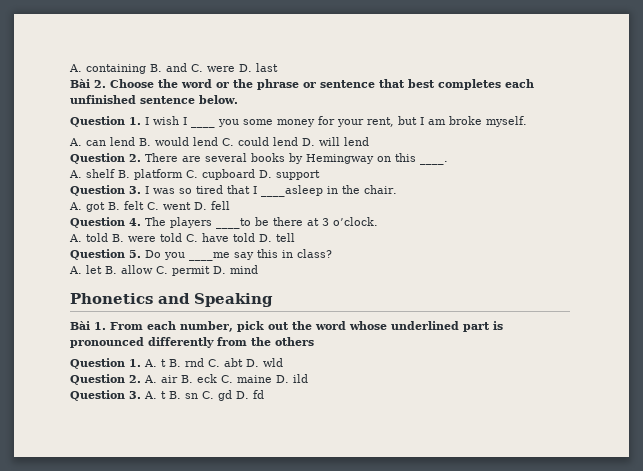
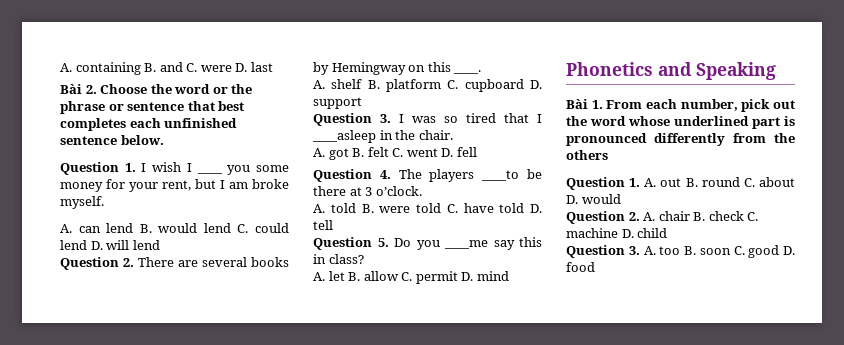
- Question 1. A. t B. rnd C. abt D. wld
- Question 2. A. air B. eck C. maine D. ild
- Question 3. A. t B. sn C. gd D. fd
+ Question 1. A. out B. round C. about D. would
+ Question 2. A. chair B. check C. machine D. child
+ Question 3. A. too B. soon C. good D. food

